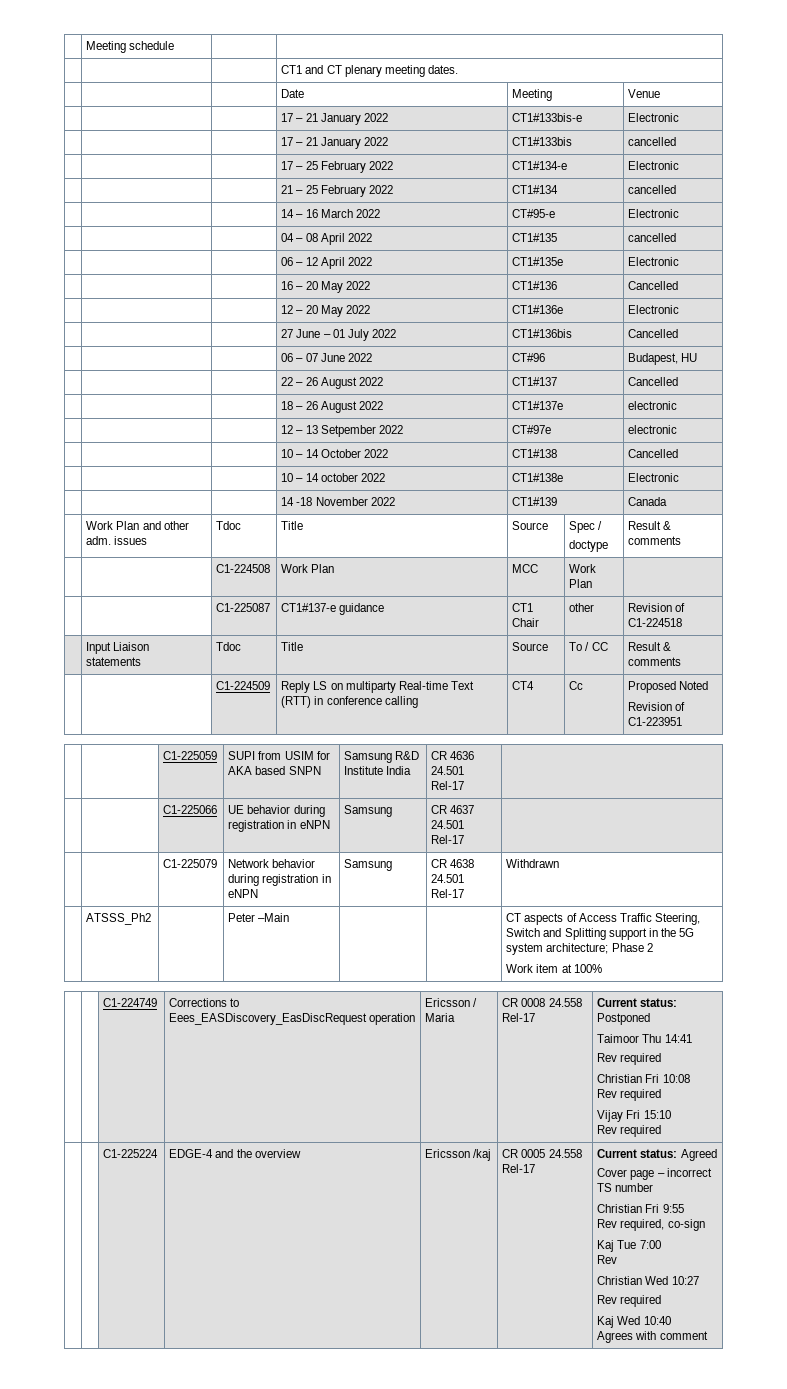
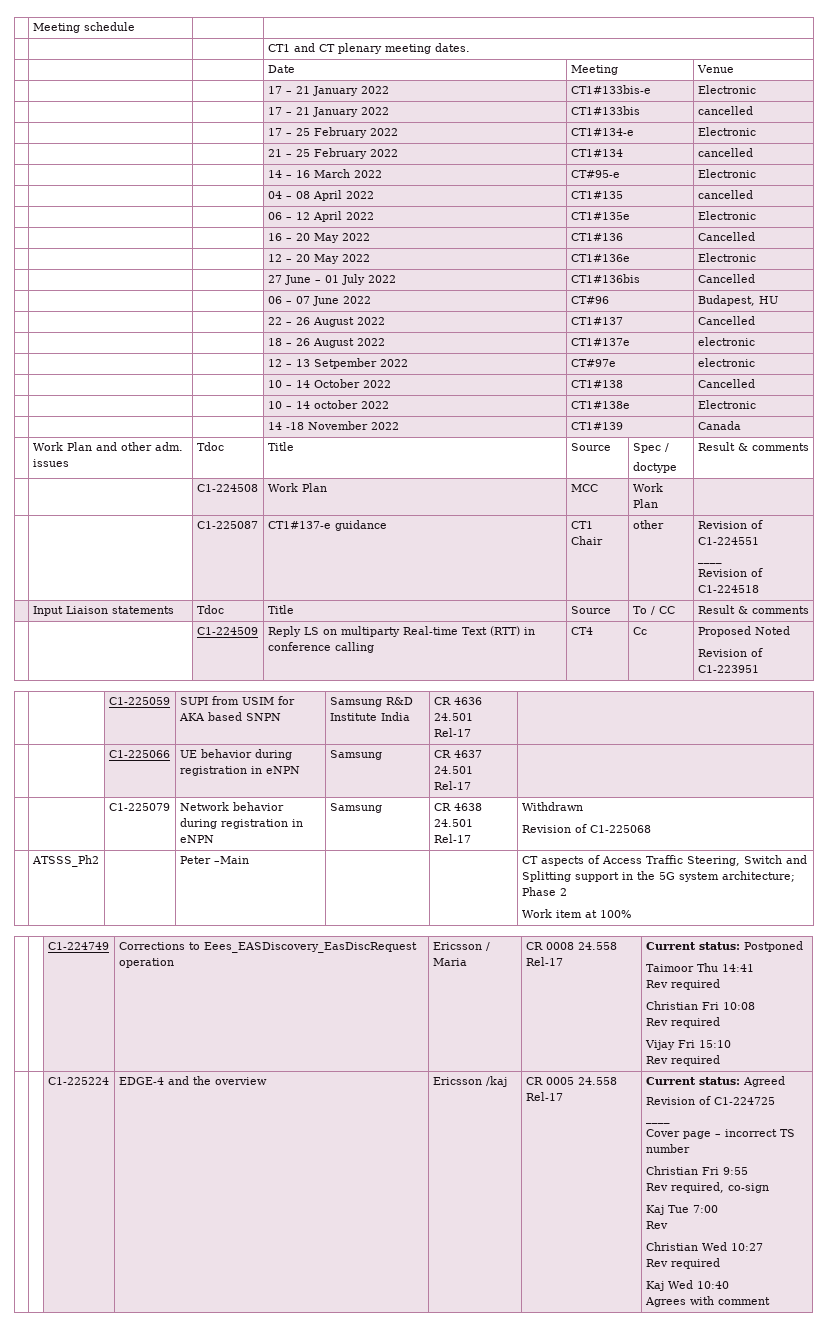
- | | C1-225087 | CT1#137-e guidance | CT1 Chair | other | Revision of C1-224518
+ | | C1-225087 | CT1#137-e guidance | CT1 Chair | other | Revision of C1-224551
+ ____
+ Revision of C1-224518
  | | C1-225079 | Network behavior during registration in eNPN | Samsung | CR 4638 24.501 Rel-17 | Withdrawn
+ Revision of C1-225068
+ Revision of C1-224725
+ ____

